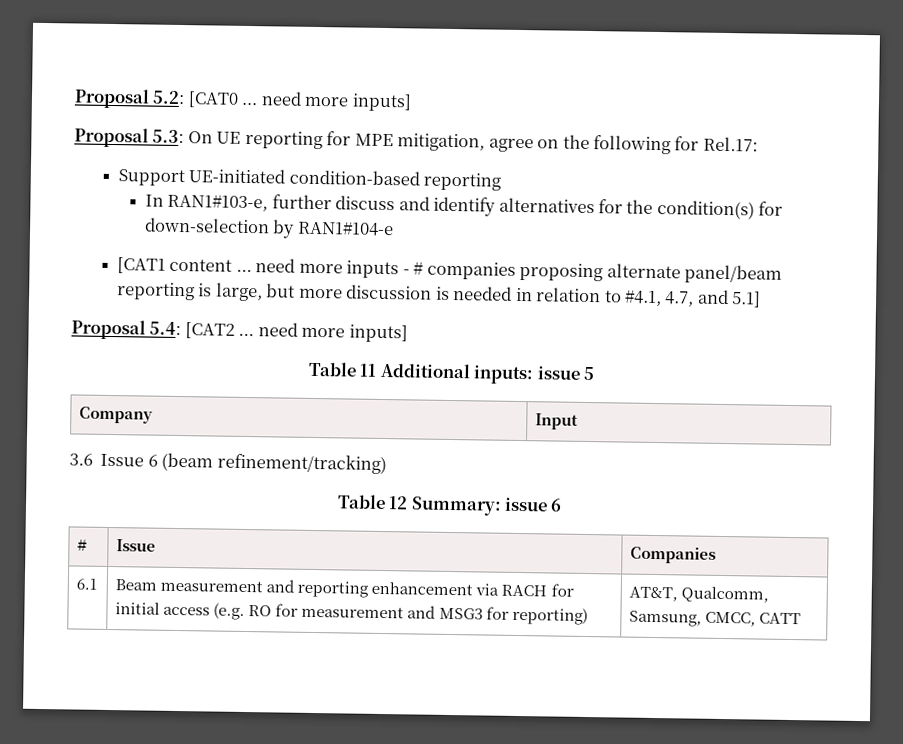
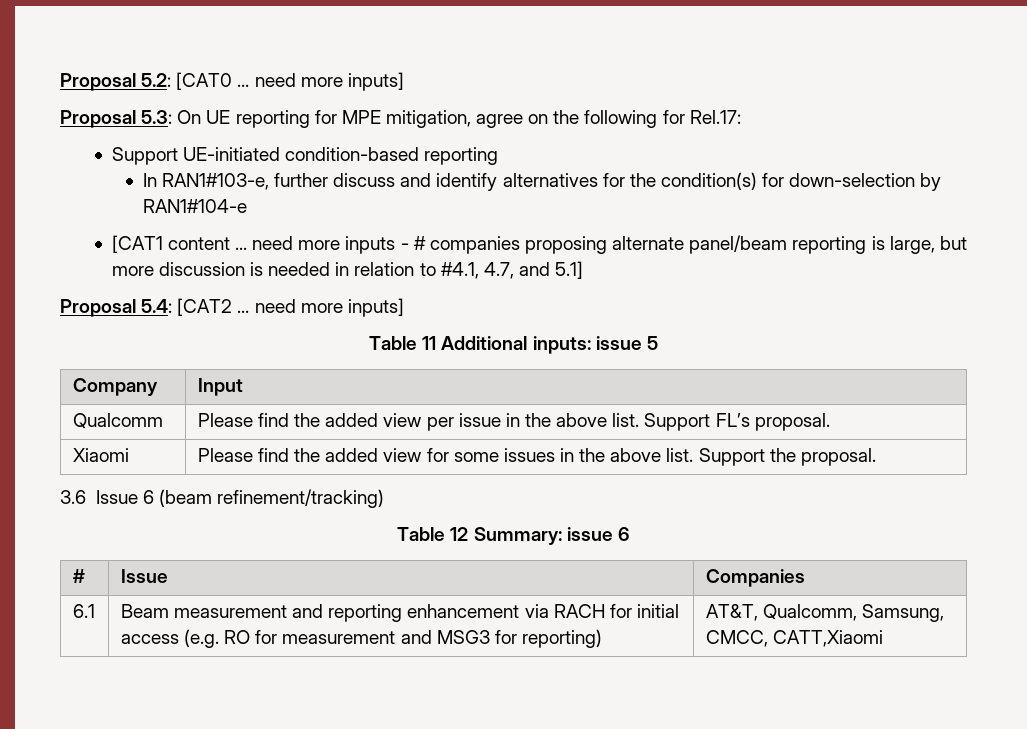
+ Qualcomm | Please find the added view per issue in the above list. Support FL’s proposal.
+ Xiaomi | Please find the added view for some issues in the above list. Support the proposal.
- 6.1 | Beam measurement and reporting enhancement via RACH for initial access (e.g. RO for measurement and MSG3 for reporting) | AT&T, Qualcomm, Samsung, CMCC, CATT
+ 6.1 | Beam measurement and reporting enhancement via RACH for initial access (e.g. RO for measurement and MSG3 for reporting) | AT&T, Qualcomm, Samsung, CMCC, CATT,Xiaomi

